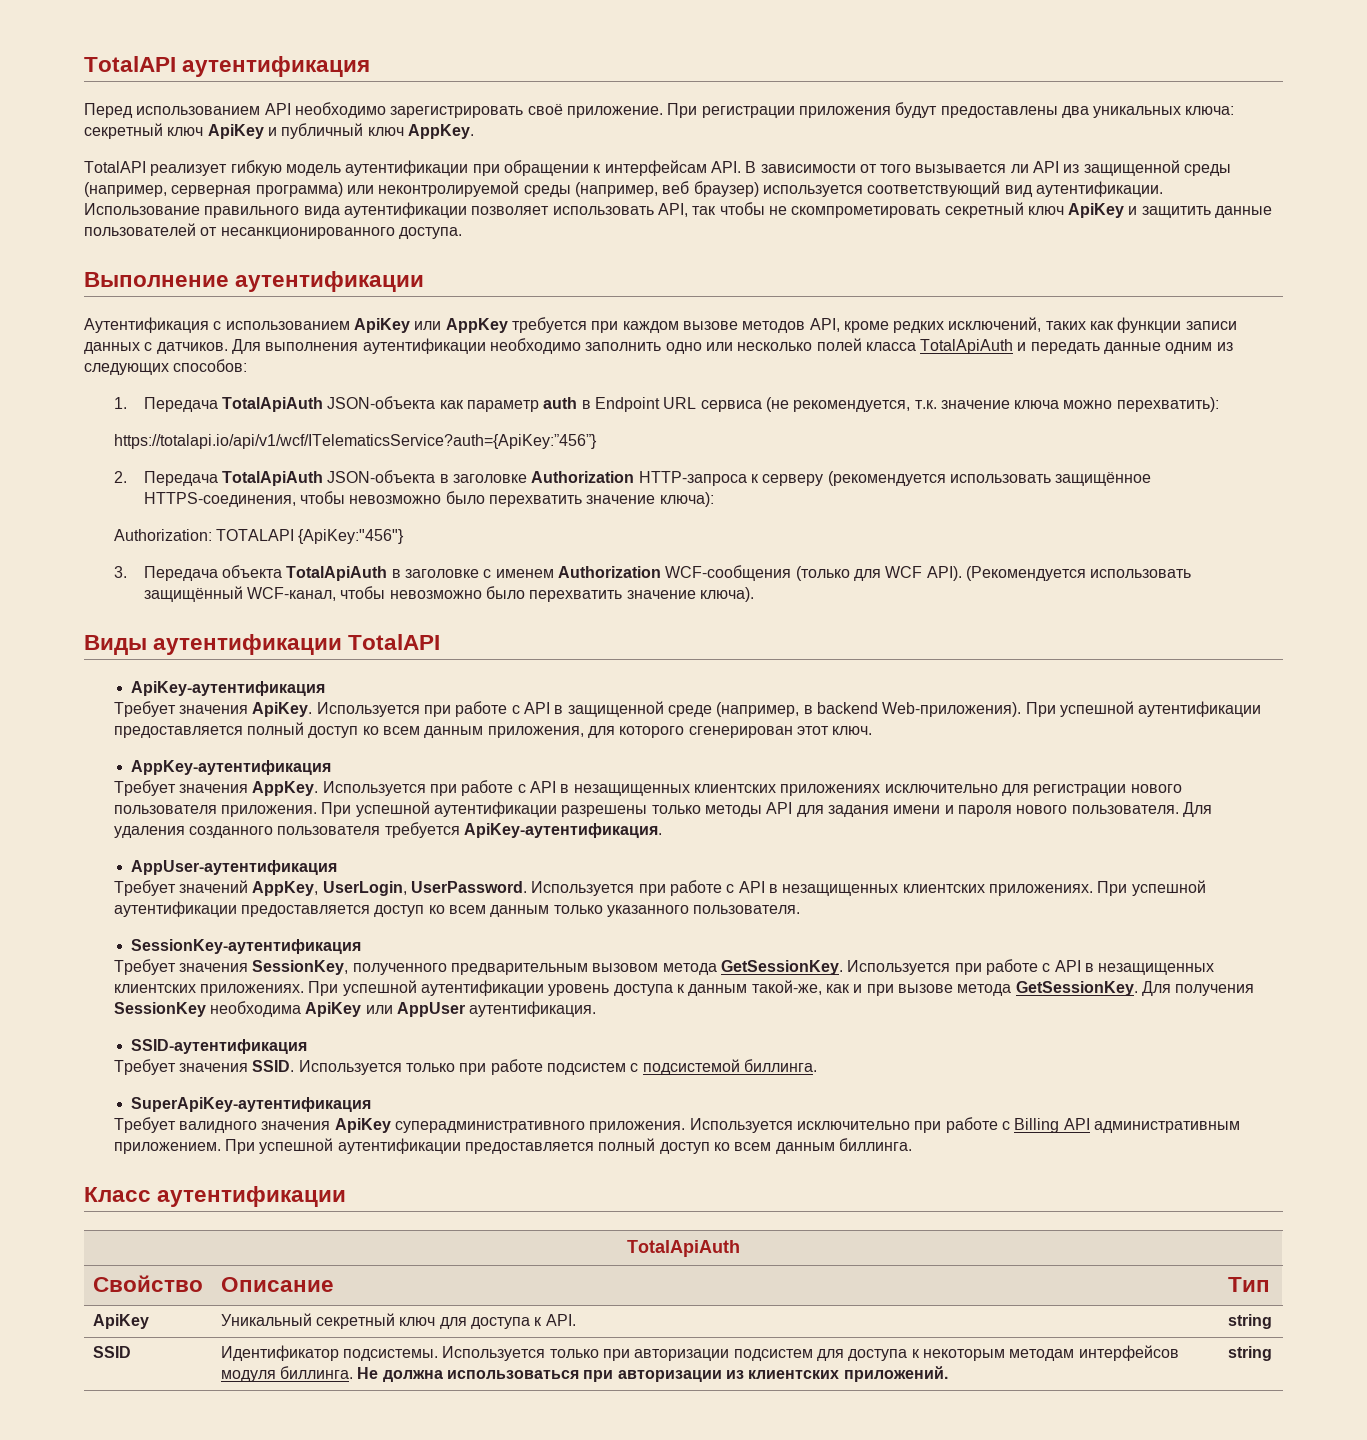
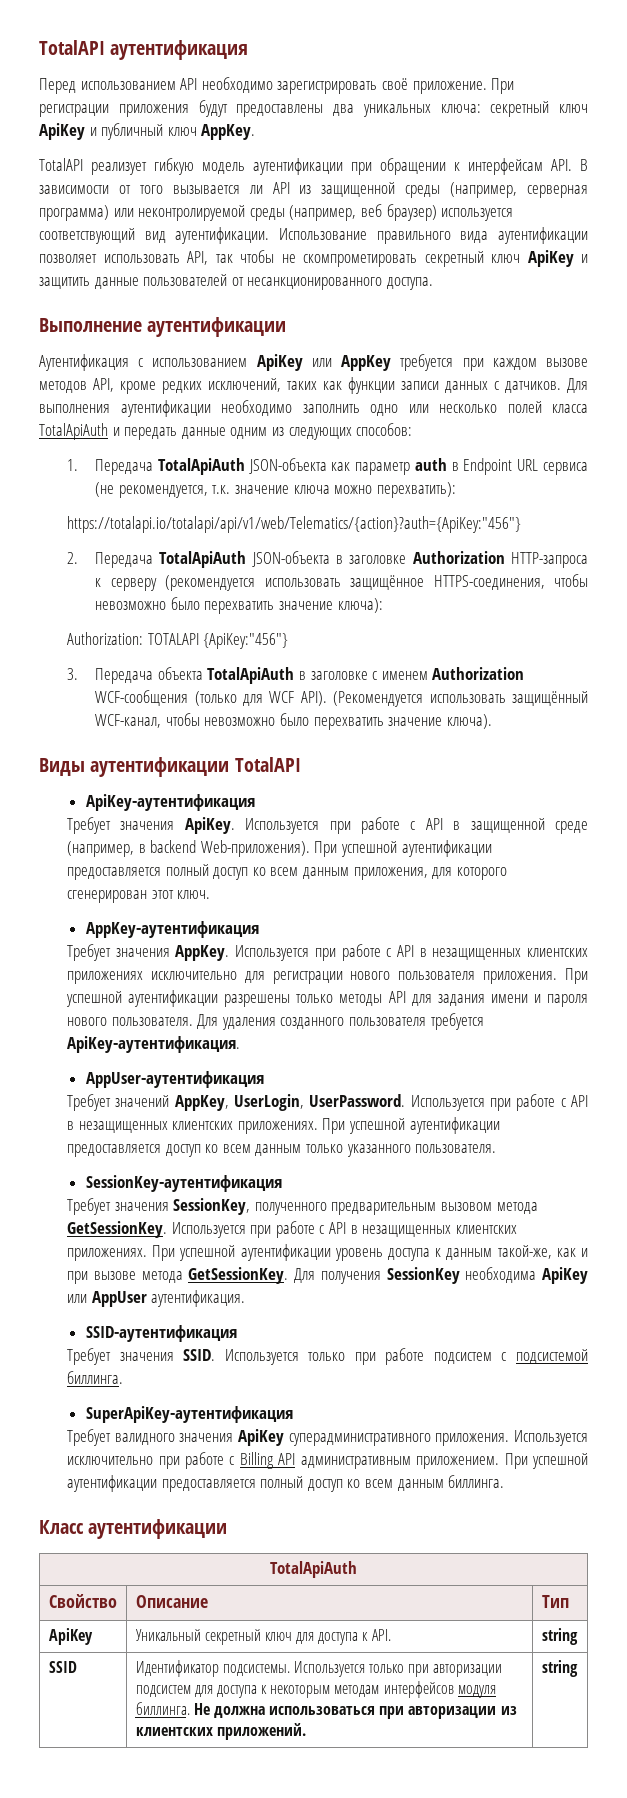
- https://totalapi.io/api/v1/wcf/ITelematicsService?auth={ApiKey:”456”}
+ https://totalapi.io/totalapi/api/v1/web/Telematics/{action}?auth={ApiKey:"456"}

